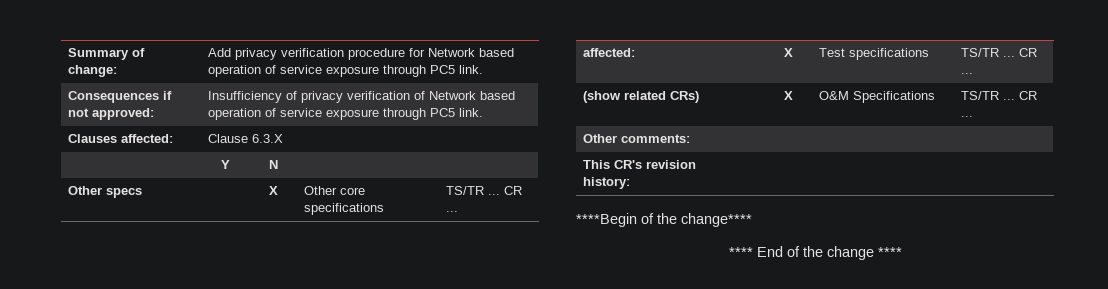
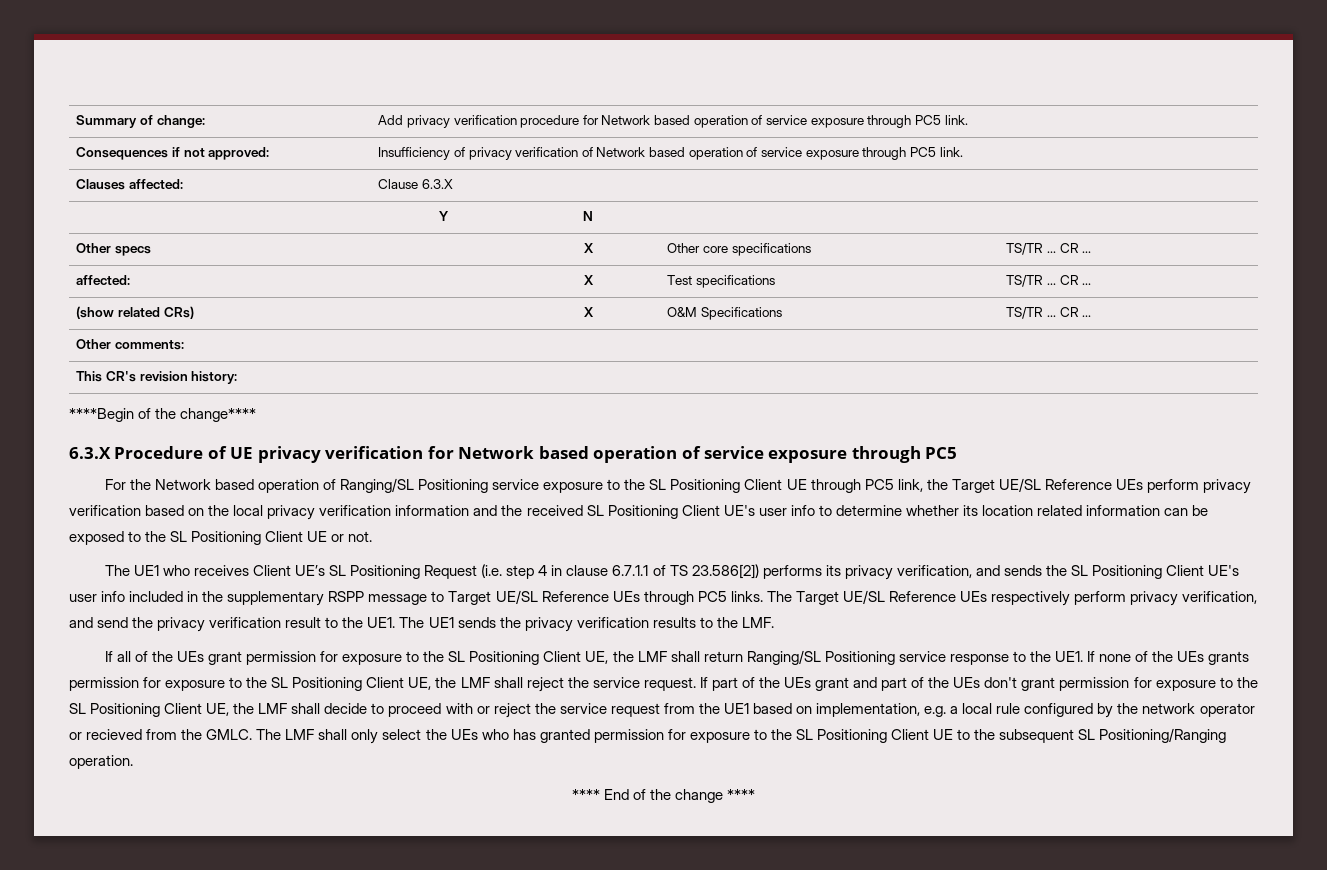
+ 6.3.X Procedure of UE privacy verification for Network based operation of service exposure through PC5
+ For the Network based operation of Ranging/SL Positioning service exposure to the SL Positioning Client UE through PC5 link, the Target UE/SL Reference UEs perform privacy verification based on the local privacy verification information and the received SL Positioning Client UE's user info to determine whether its location related information can be exposed to the SL Positioning Client UE or not.
+ The UE1 who receives Client UE’s SL Positioning Request (i.e. step 4 in clause 6.7.1.1 of TS 23.586[2]) performs its privacy verification, and sends the SL Positioning Client UE's user info included in the supplementary RSPP message to Target UE/SL Reference UEs through PC5 links. The Target UE/SL Reference UEs respectively perform privacy verification, and send the privacy verification result to the UE1. The UE1 sends the privacy verification results to the LMF.
+ If all of the UEs grant permission for exposure to the SL Positioning Client UE, the LMF shall return Ranging/SL Positioning service response to the UE1. If none of the UEs grants permission for exposure to the SL Positioning Client UE, the LMF shall reject the service request. If part of the UEs grant and part of the UEs don't grant permission for exposure to the SL Positioning Client UE, the LMF shall decide to proceed with or reject the service request from the UE1 based on implementation, e.g. a local rule configured by the network operator or recieved from the GMLC. The LMF shall only select the UEs who has granted permission for exposure to the SL Positioning Client UE to the subsequent SL Positioning/Ranging operation.

